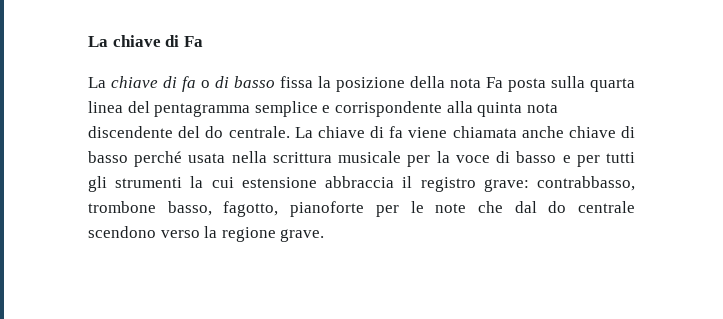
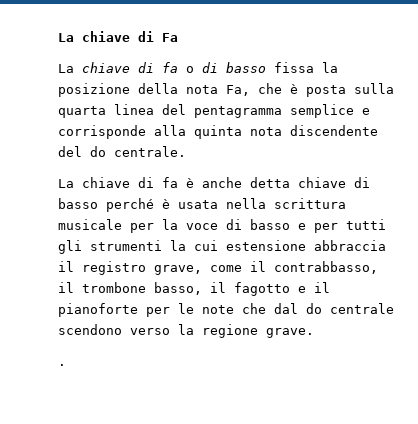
- La chiave di fa o di basso fissa la posizione della nota Fa posta sulla quarta linea del pentagramma semplice e corrispondente alla quinta nota discendente del do centrale. La chiave di fa viene chiamata anche chiave di basso perché usata nella scrittura musicale per la voce di basso e per tutti gli strumenti la cui estensione abbraccia il registro grave: contrabbasso, trombone basso, fagotto, pianoforte per le note che dal do centrale scendono verso la regione grave.
+ La chiave di fa o di basso fissa la posizione della nota Fa, che è posta sulla quarta linea del pentagramma semplice e corrisponde alla quinta nota discendente del do centrale.
+ La chiave di fa è anche detta chiave di basso perché è usata nella scrittura musicale per la voce di basso e per tutti gli strumenti la cui estensione abbraccia il registro grave, come il contrabbasso, il trombone basso, il fagotto e il pianoforte per le note che dal do centrale scendono verso la regione grave.
+ .

